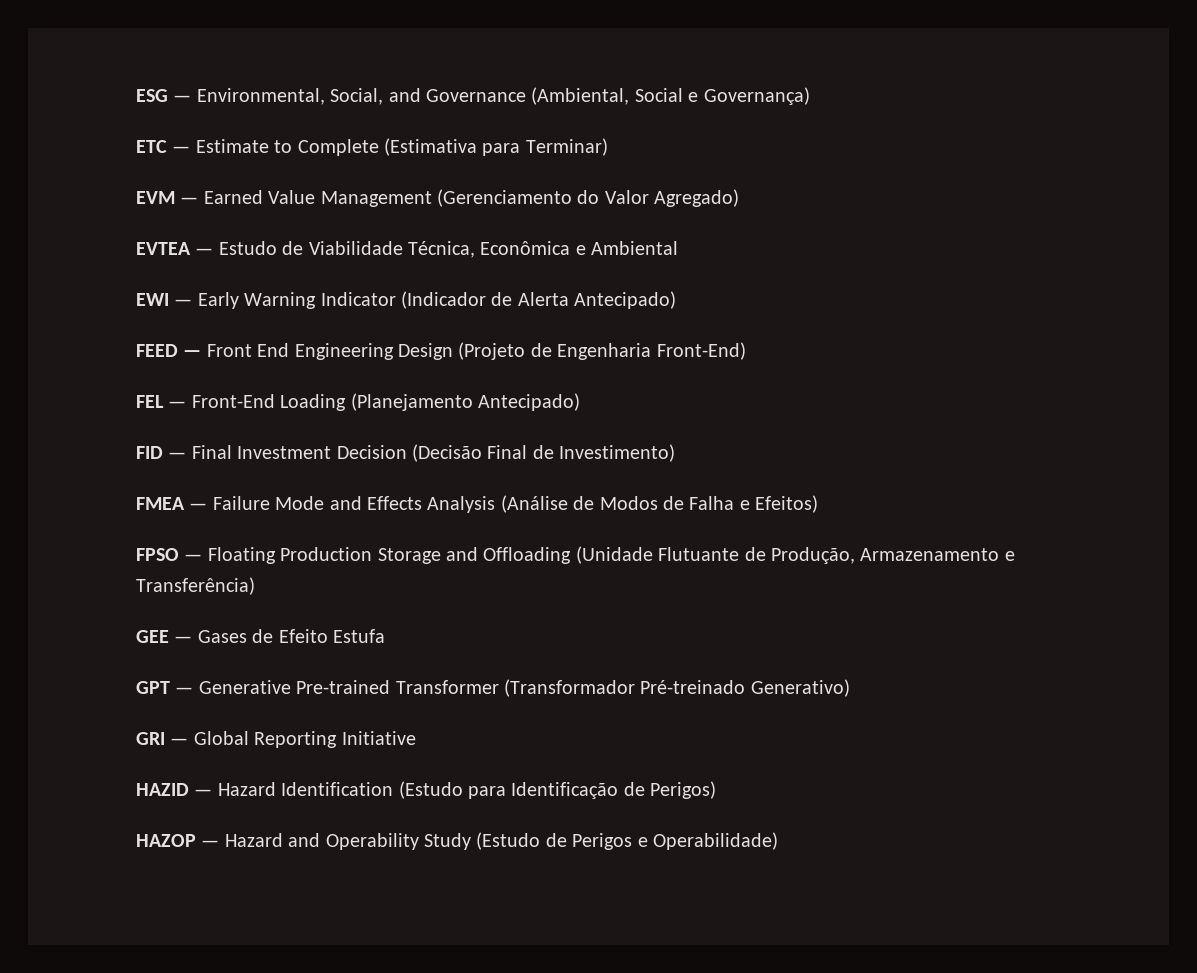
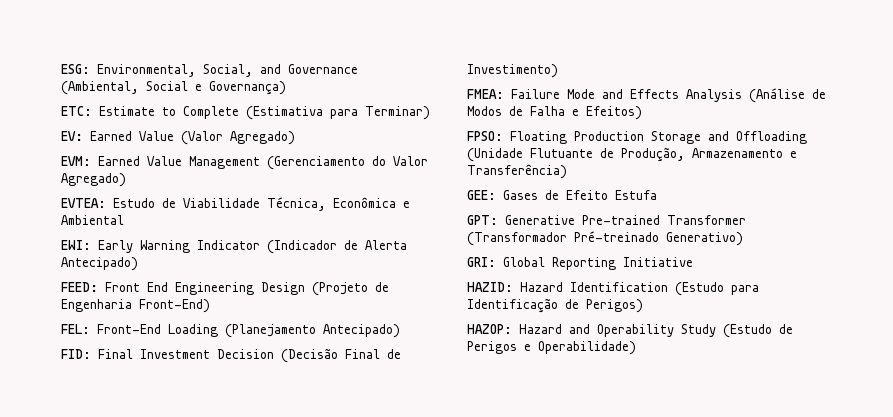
- ESG — Environmental, Social, and Governance (Ambiental, Social e Governança)
+ ESG: Environmental, Social, and Governance (Ambiental, Social e Governança)
- ETC — Estimate to Complete (Estimativa para Terminar)
+ ETC: Estimate to Complete (Estimativa para Terminar)
- EVM — Earned Value Management (Gerenciamento do Valor Agregado)
+ EV: Earned Value (Valor Agregado)
+ EVM: Earned Value Management (Gerenciamento do Valor Agregado)
- EVTEA — Estudo de Viabilidade Técnica, Econômica e Ambiental
+ EVTEA: Estudo de Viabilidade Técnica, Econômica e Ambiental
- EWI — Early Warning Indicator (Indicador de Alerta Antecipado)
+ EWI: Early Warning Indicator (Indicador de Alerta Antecipado)
- FEED — Front End Engineering Design (Projeto de Engenharia Front-End)
+ FEED: Front End Engineering Design (Projeto de Engenharia Front-End)
- FEL — Front-End Loading (Planejamento Antecipado)
+ FEL: Front-End Loading (Planejamento Antecipado)
- FID — Final Investment Decision (Decisão Final de Investimento)
+ FID: Final Investment Decision (Decisão Final de Investimento)
- FMEA — Failure Mode and Effects Analysis (Análise de Modos de Falha e Efeitos)
+ FMEA: Failure Mode and Effects Analysis (Análise de Modos de Falha e Efeitos)
- FPSO — Floating Production Storage and Offloading (Unidade Flutuante de Produção, Armazenamento e Transferência)
+ FPSO: Floating Production Storage and Offloading (Unidade Flutuante de Produção, Armazenamento e Transferência)
- GEE — Gases de Efeito Estufa
+ GEE: Gases de Efeito Estufa
- GPT — Generative Pre-trained Transformer (Transformador Pré-treinado Generativo)
+ GPT: Generative Pre-trained Transformer (Transformador Pré-treinado Generativo)
- GRI — Global Reporting Initiative
+ GRI: Global Reporting Initiative
- HAZID — Hazard Identification (Estudo para Identificação de Perigos)
+ HAZID: Hazard Identification (Estudo para Identificação de Perigos)
- HAZOP — Hazard and Operability Study (Estudo de Perigos e Operabilidade)
+ HAZOP: Hazard and Operability Study (Estudo de Perigos e Operabilidade)

